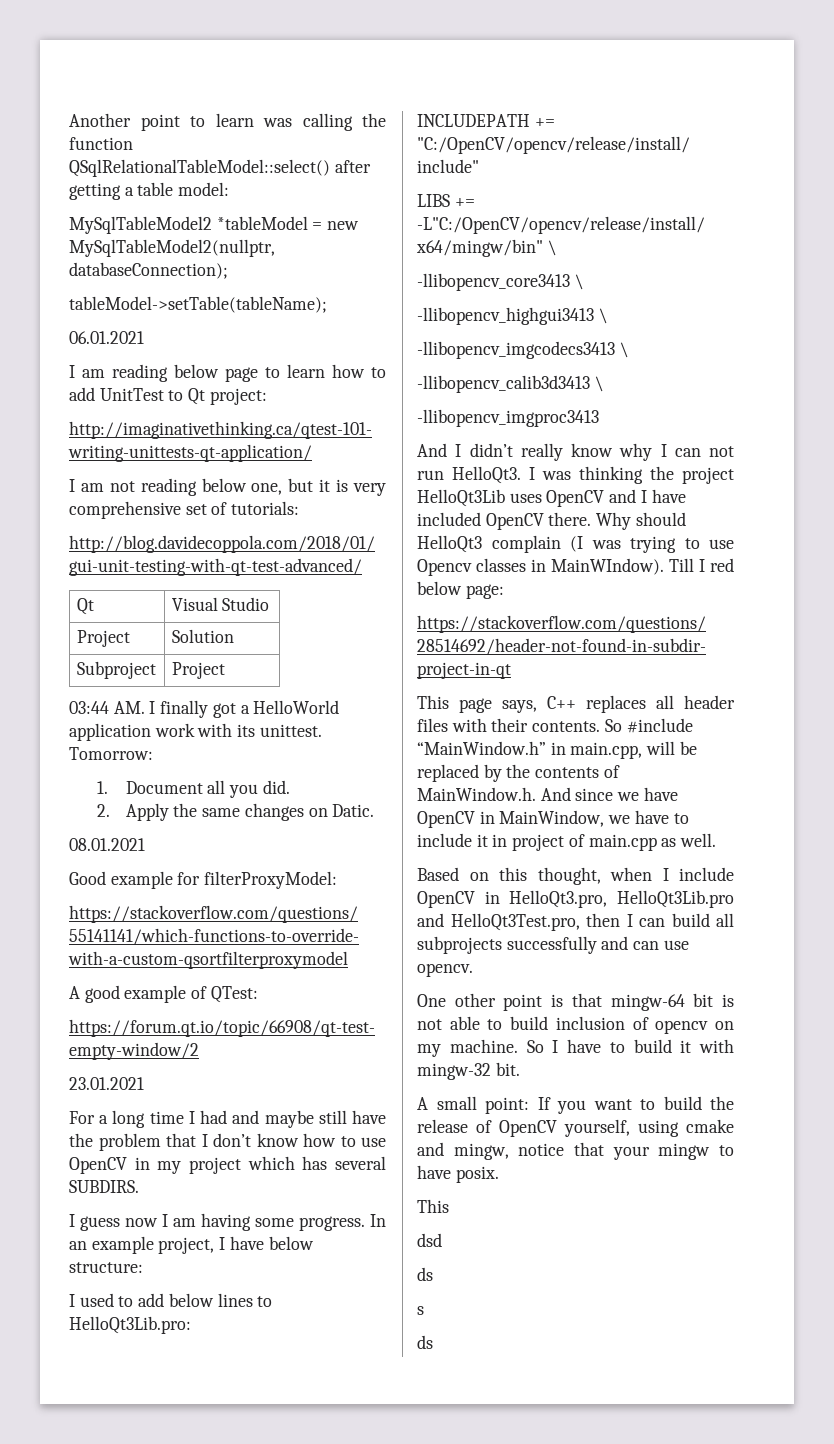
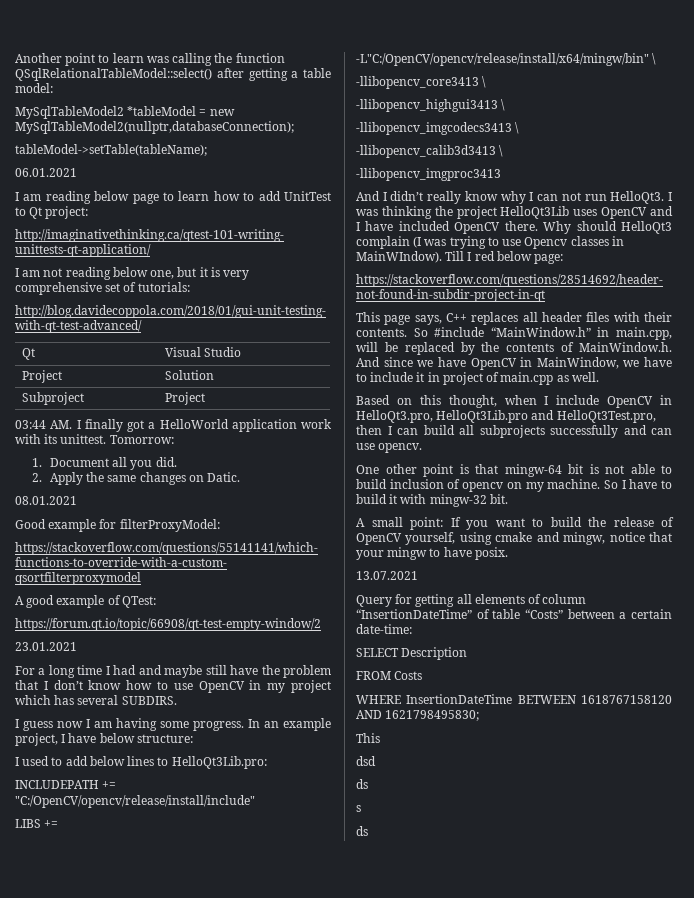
+ 13.07.2021
+ Query for getting all elements of column “InsertionDateTime” of table “Costs” between a certain date-time:
+ SELECT Description
+ FROM Costs
+ WHERE InsertionDateTime BETWEEN 1618767158120 AND 1621798495830;

